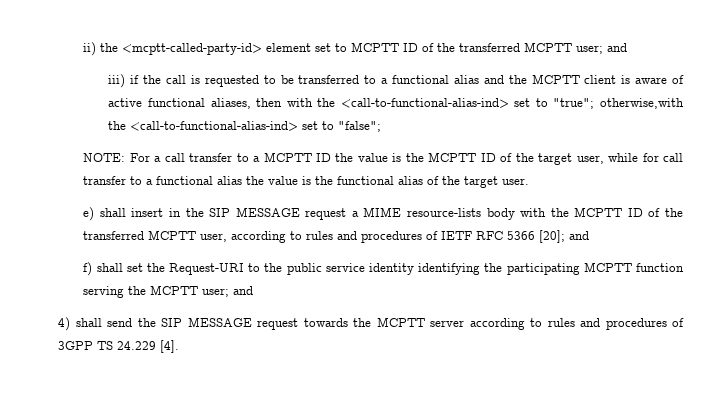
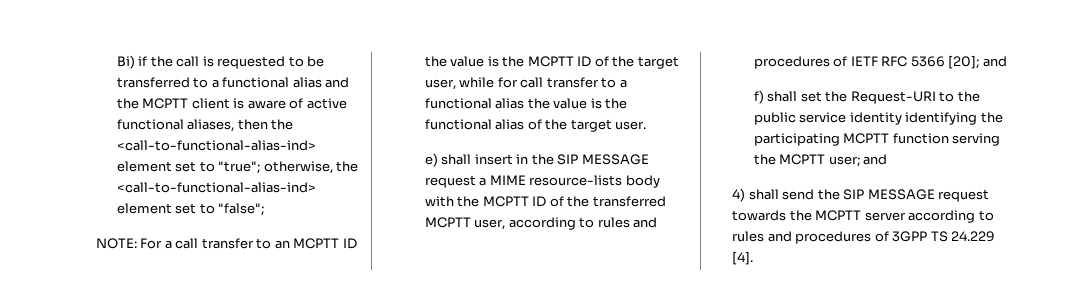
- ii) the <mcptt-called-party-id> element set to MCPTT ID of the transferred MCPTT user; and
- iii) if the call is requested to be transferred to a functional alias and the MCPTT client is aware of active functional aliases, then with the <call-to-functional-alias-ind> set to "true"; otherwise,with the <call-to-functional-alias-ind> set to "false";
+ Bi) if the call is requested to be transferred to a functional alias and the MCPTT client is aware of active functional aliases, then the <call-to-functional-alias-ind> element set to "true"; otherwise, the <call-to-functional-alias-ind> element set to "false";
- NOTE: For a call transfer to a MCPTT ID the value is the MCPTT ID of the target user, while for call transfer to a functional alias the value is the functional alias of the target user.
+ NOTE: For a call transfer to an MCPTT ID the value is the MCPTT ID of the target user, while for call transfer to a functional alias the value is the functional alias of the target user.

